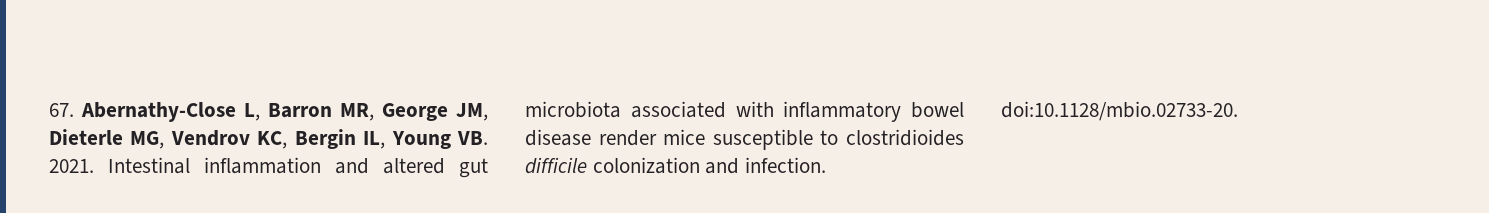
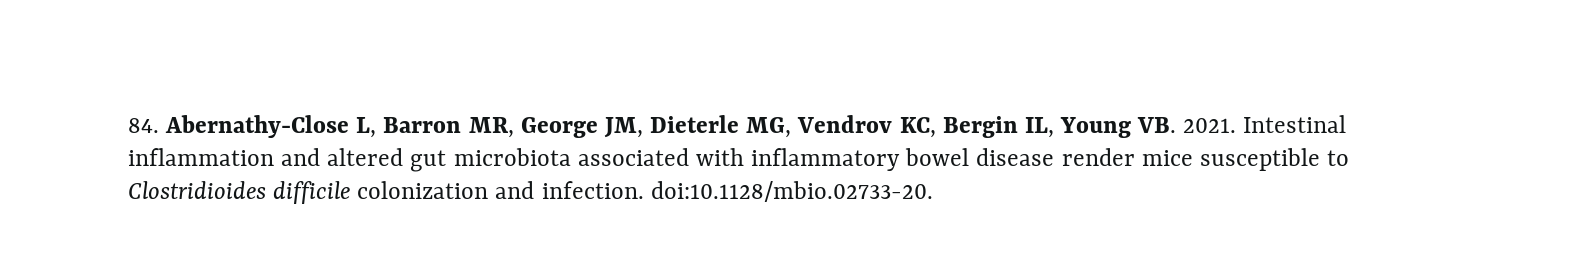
- 67. Abernathy-Close L, Barron MR, George JM, Dieterle MG, Vendrov KC, Bergin IL, Young VB. 2021.
+ 84. Abernathy-Close L, Barron MR, George JM, Dieterle MG, Vendrov KC, Bergin IL, Young VB. 2021.
- Intestinal inflammation and altered gut microbiota associated with inflammatory bowel disease render mice susceptible to clostridioides difficile colonization and infection. doi:10.1128/mbio.02733-20.
+ Intestinal inflammation and altered gut microbiota associated with inflammatory bowel disease render mice susceptible to Clostridioides difficile colonization and infection. doi:10.1128/mbio.02733-20.

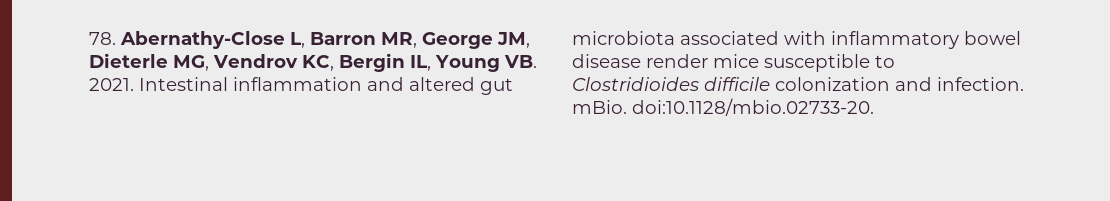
- 84. Abernathy-Close L, Barron MR, George JM, Dieterle MG, Vendrov KC, Bergin IL, Young VB. 2021.
+ 78. Abernathy-Close L, Barron MR, George JM, Dieterle MG, Vendrov KC, Bergin IL, Young VB. 2021.
- Intestinal inflammation and altered gut microbiota associated with inflammatory bowel disease render mice susceptible to Clostridioides difficile colonization and infection. doi:10.1128/mbio.02733-20.
+ Intestinal inflammation and altered gut microbiota associated with inflammatory bowel disease render mice susceptible to Clostridioides difficile colonization and infection. mBio. doi:10.1128/mbio.02733-20.

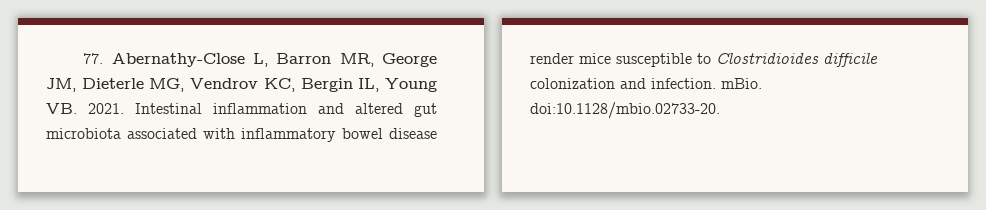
- 78. Abernathy-Close L, Barron MR, George JM, Dieterle MG, Vendrov KC, Bergin IL, Young VB. 2021.
+ 77. Abernathy-Close L, Barron MR, George JM, Dieterle MG, Vendrov KC, Bergin IL, Young VB. 2021.

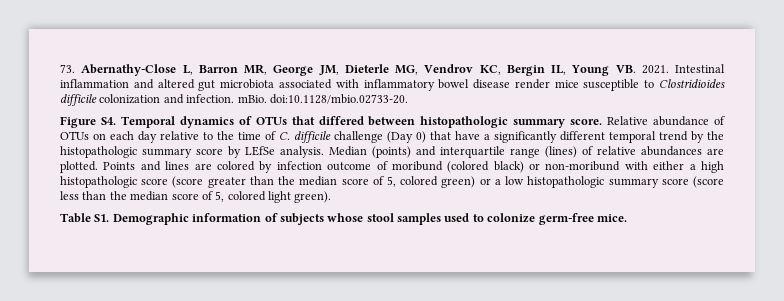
- 77. Abernathy-Close L, Barron MR, George JM, Dieterle MG, Vendrov KC, Bergin IL, Young VB. 2021.
+ 73. Abernathy-Close L, Barron MR, George JM, Dieterle MG, Vendrov KC, Bergin IL, Young VB. 2021.
+ Figure S4. Temporal dynamics of OTUs that differed between histopathologic summary score. Relative abundance of OTUs on each day relative to the time of C. difficile challenge (Day 0) that have a significantly different temporal trend by the histopathologic summary score by LEfSe analysis. Median (points) and interquartile range (lines) of relative abundances are plotted. Points and lines are colored by infection outcome of moribund (colored black) or non-moribund with either a high histopathologic score (score greater than the median score of 5, colored green) or a low histopathologic summary score (score less than the median score of 5, colored light green).
+ Table S1. Demographic information of subjects whose stool samples used to colonize germ-free mice.

